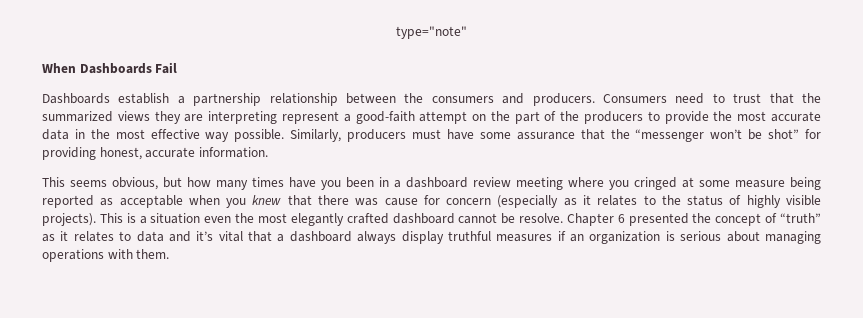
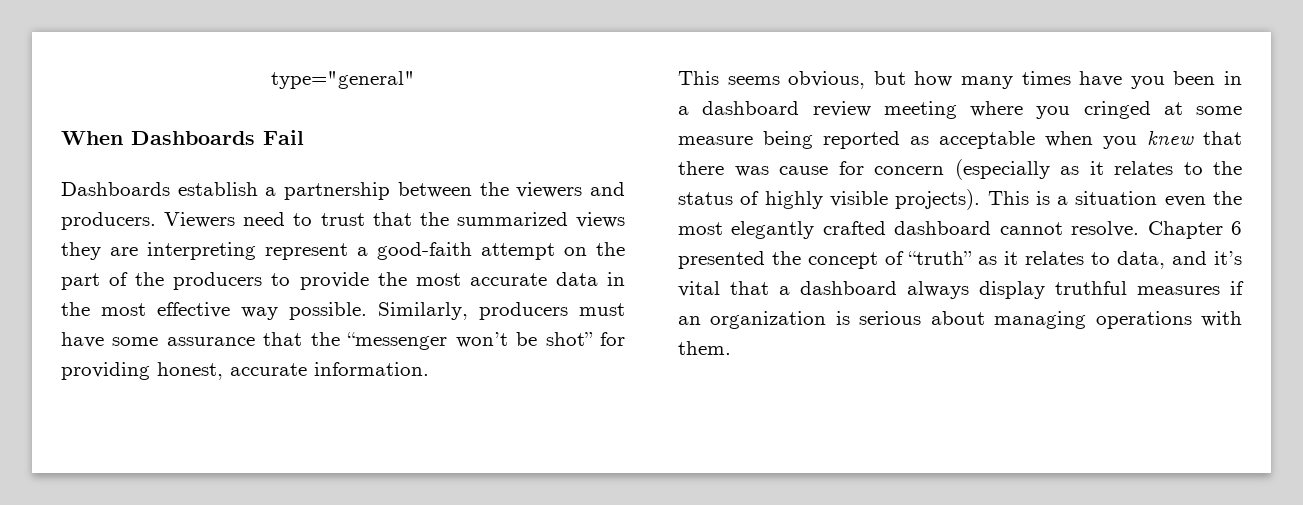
- type="note"
+ type="general"
- Dashboards establish a partnership relationship between the consumers and producers.
+ Dashboards establish a partnership between the viewers and producers.
- Consumers need to trust that the summarized views they are interpreting represent a good-faith attempt on the part of the producers to provide the most accurate data in the most effective way possible.
+ Viewers need to trust that the summarized views they are interpreting represent a good-faith attempt on the part of the producers to provide the most accurate data in the most effective way possible.
- This is a situation even the most elegantly crafted dashboard cannot be resolve.
+ This is a situation even the most elegantly crafted dashboard cannot resolve.
- Chapter 6 presented the concept of “truth” as it relates to data and it’s vital that a dashboard always display truthful measures if an organization is serious about managing operations with them.
+ Chapter 6 presented the concept of “truth” as it relates to data, and it’s vital that a dashboard always display truthful measures if an organization is serious about managing operations with them.

